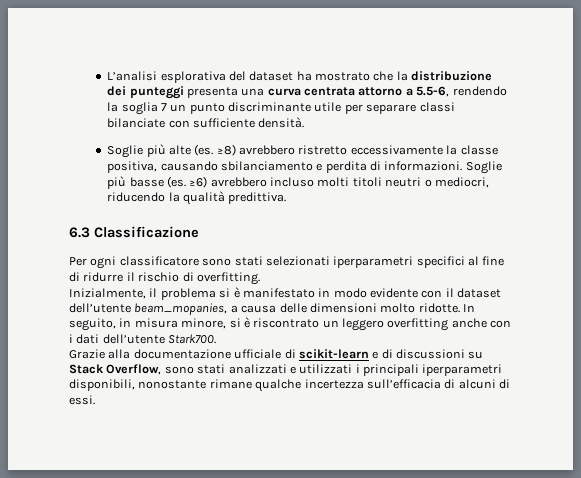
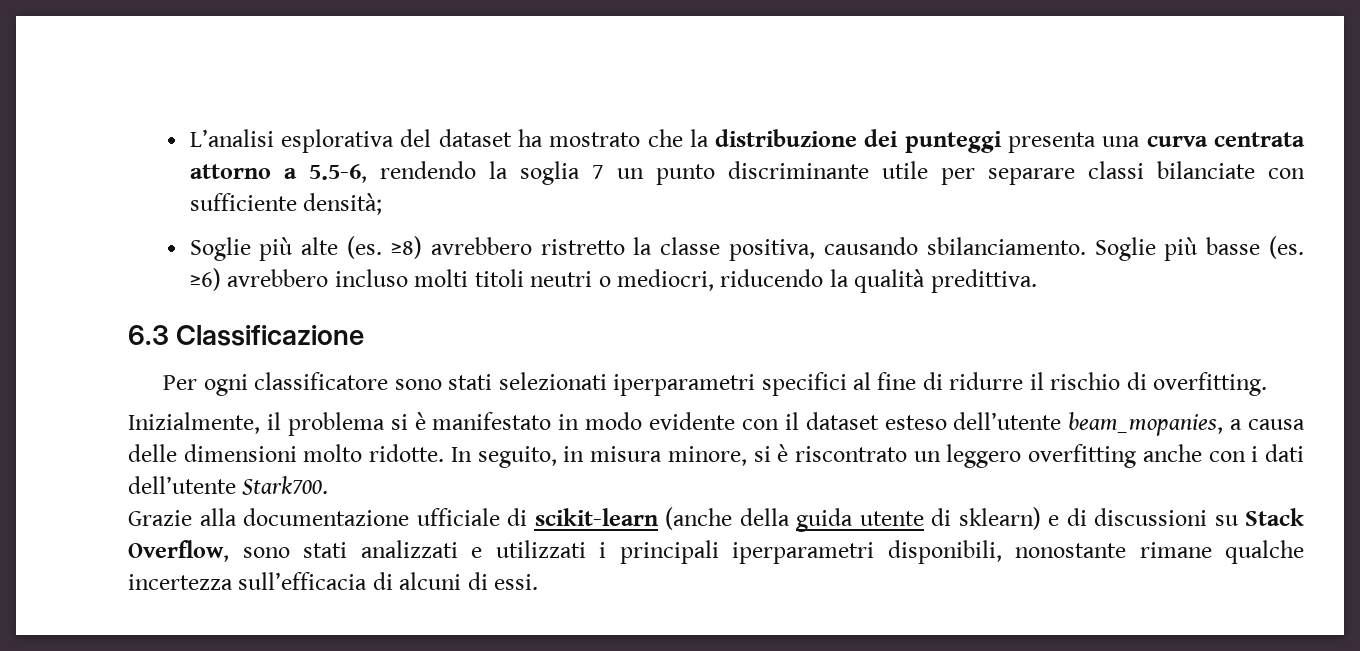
- L’analisi esplorativa del dataset ha mostrato che la distribuzione dei punteggi presenta una curva centrata attorno a 5.5-6, rendendo la soglia 7 un punto discriminante utile per separare classi bilanciate con sufficiente densità.
+ L’analisi esplorativa del dataset ha mostrato che la distribuzione dei punteggi presenta una curva centrata attorno a 5.5-6, rendendo la soglia 7 un punto discriminante utile per separare classi bilanciate con sufficiente densità;
- ≥8) avrebbero ristretto eccessivamente la classe positiva, causando sbilanciamento e perdita di informazioni.
+ ≥8) avrebbero ristretto la classe positiva, causando sbilanciamento.
- Inizialmente, il problema si è manifestato in modo evidente con il dataset dell’utente beam_mopanies, a causa delle dimensioni molto ridotte.
+ Inizialmente, il problema si è manifestato in modo evidente con il dataset esteso dell’utente beam_mopanies, a causa delle dimensioni molto ridotte.
- Grazie alla documentazione ufficiale di scikit-learn e di discussioni su Stack Overflow, sono stati analizzati e utilizzati i principali iperparametri disponibili, nonostante rimane qualche incertezza sull’efficacia di alcuni di essi.
+ Grazie alla documentazione ufficiale di scikit-learn (anche della guida utente di sklearn) e di discussioni su Stack Overflow, sono stati analizzati e utilizzati i principali iperparametri disponibili, nonostante rimane qualche incertezza sull’efficacia di alcuni di essi.

